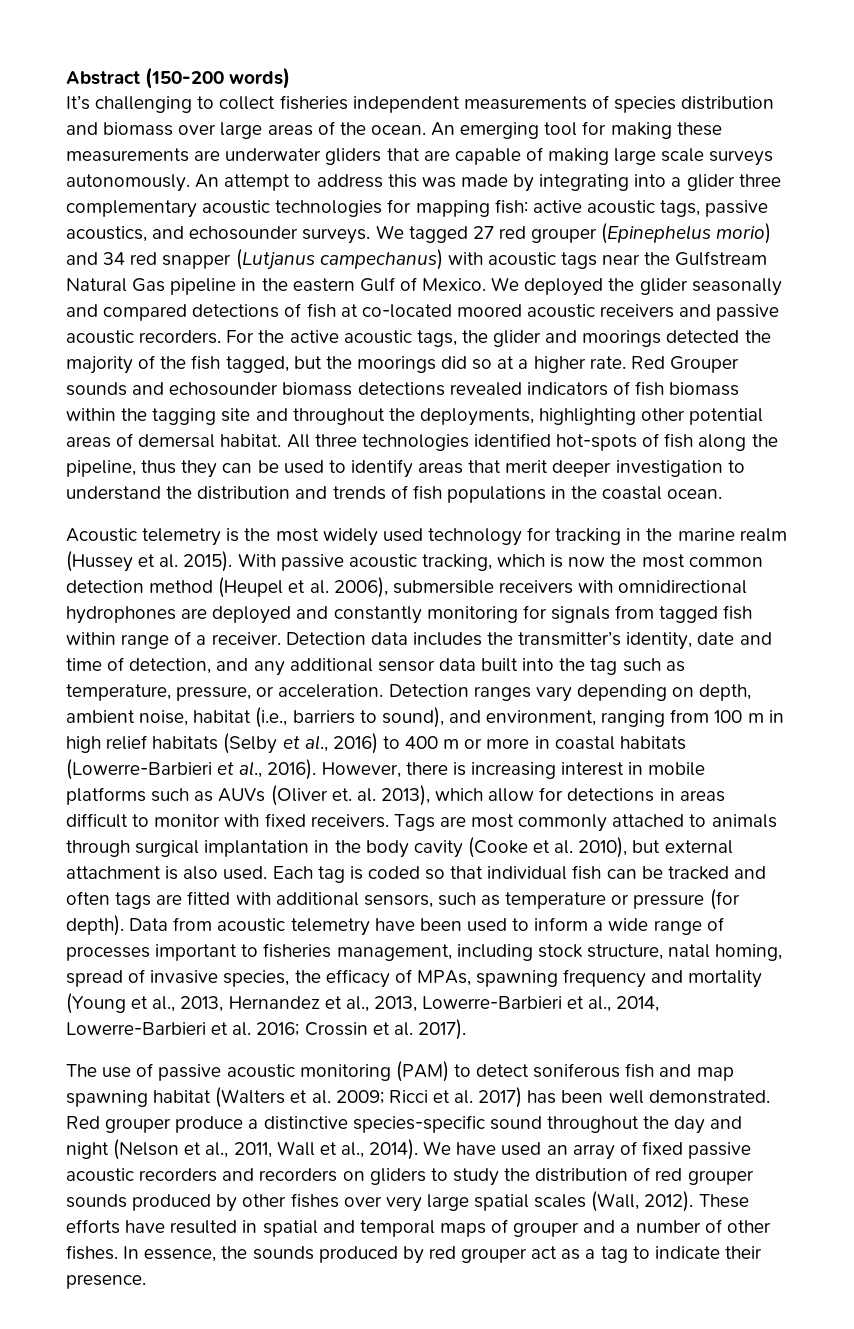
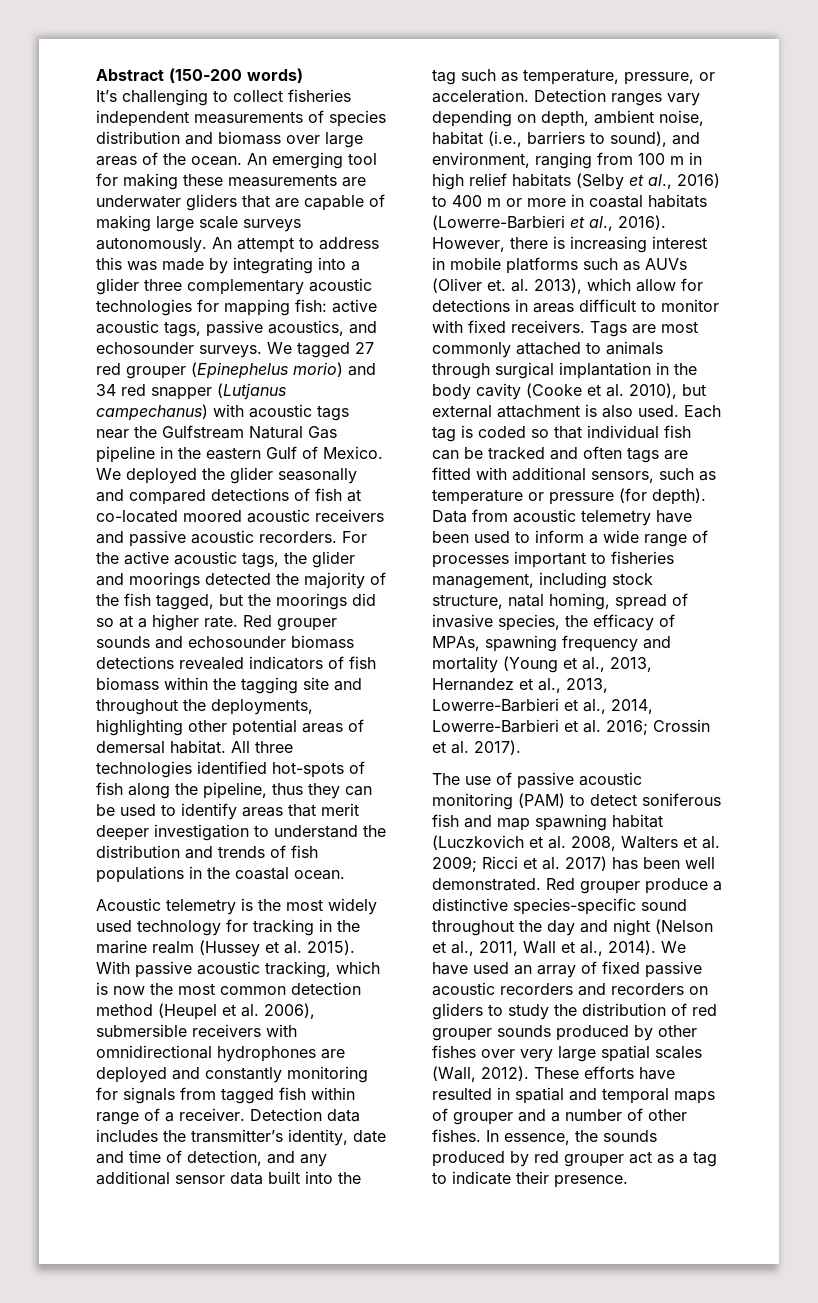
- Red Grouper sounds and echosounder biomass detections revealed indicators of fish biomass within the tagging site and throughout the deployments, highlighting other potential areas of demersal habitat.
+ Red grouper sounds and echosounder biomass detections revealed indicators of fish biomass within the tagging site and throughout the deployments, highlighting other potential areas of demersal habitat.
- The use of passive acoustic monitoring (PAM) to detect soniferous fish and map spawning habitat (Walters et al. 2009; Ricci et al. 2017) has been well demonstrated.
+ The use of passive acoustic monitoring (PAM) to detect soniferous fish and map spawning habitat (Luczkovich et al. 2008, Walters et al. 2009; Ricci et al. 2017) has been well demonstrated.

